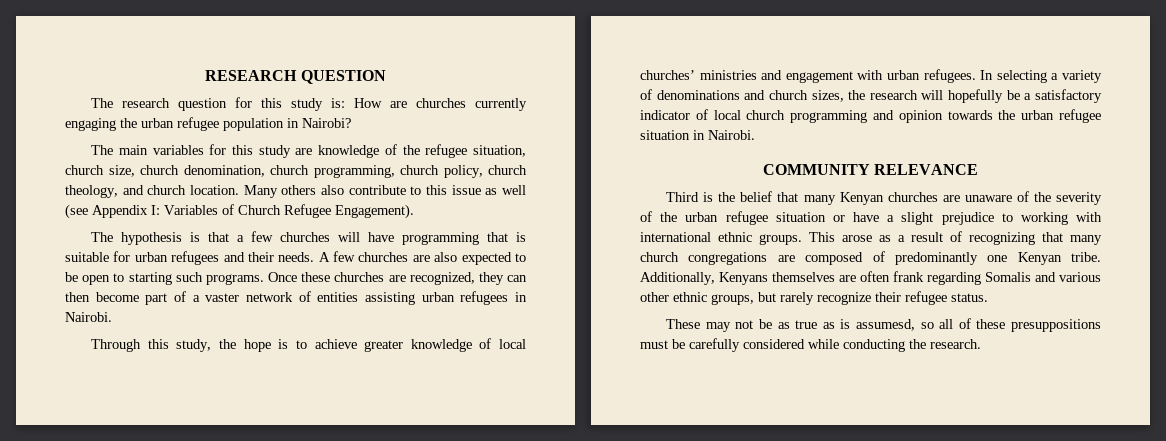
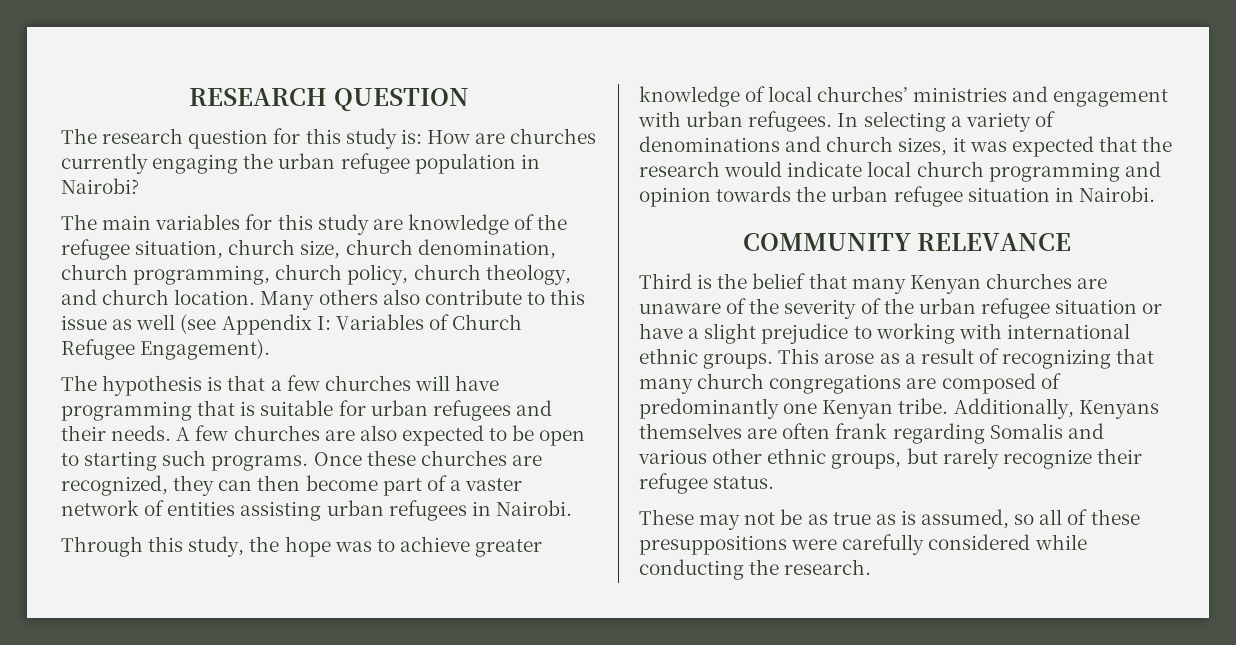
- Through this study, the hope is to achieve greater knowledge of local churches’ ministries and engagement with urban refugees.
+ Through this study, the hope was to achieve greater knowledge of local churches’ ministries and engagement with urban refugees.
- In selecting a variety of denominations and church sizes, the research will hopefully be a satisfactory indicator of local church programming and opinion towards the urban refugee situation in Nairobi.
+ In selecting a variety of denominations and church sizes, it was expected that the research would indicate local church programming and opinion towards the urban refugee situation in Nairobi.
- These may not be as true as is assumesd, so all of these presuppositions must be carefully considered while conducting the research.
+ These may not be as true as is assumed, so all of these presuppositions were carefully considered while conducting the research.

